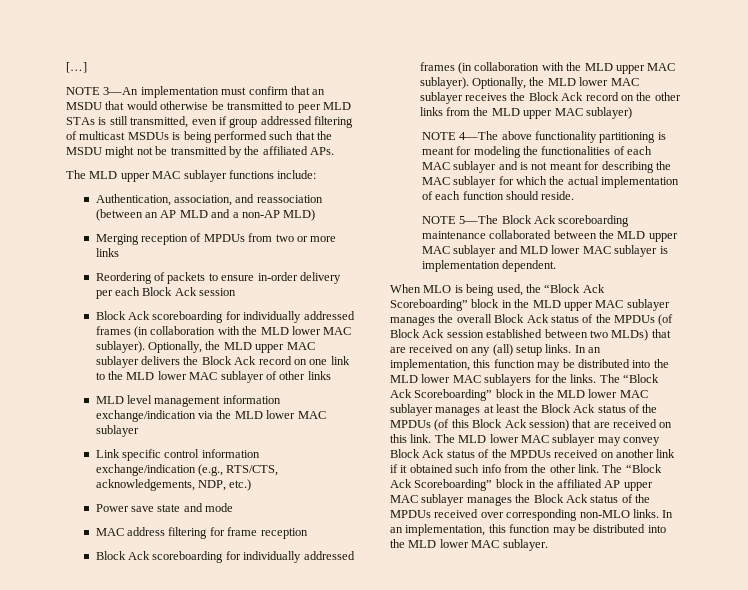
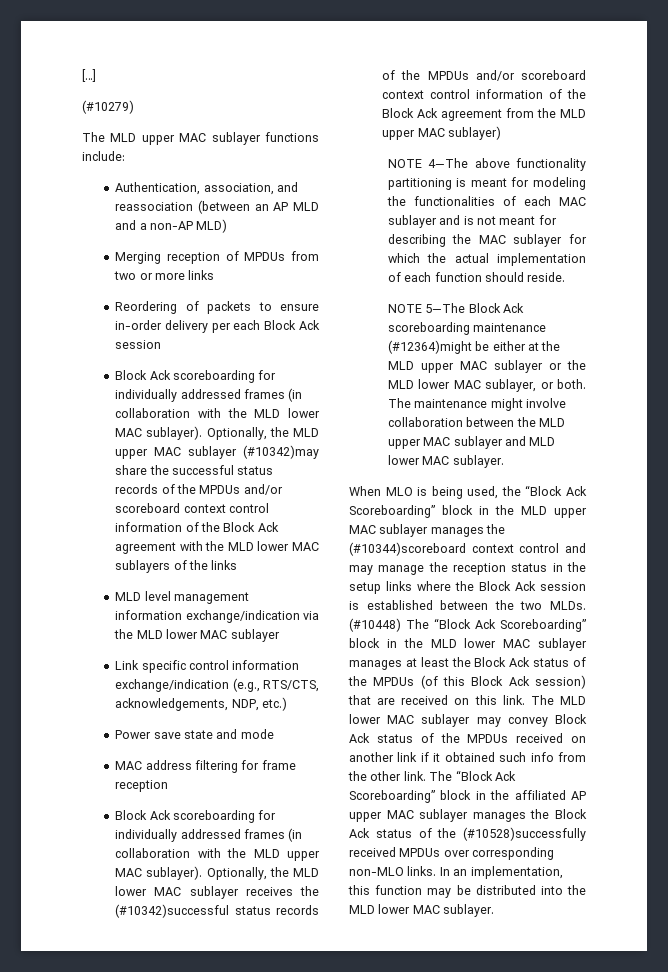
- NOTE 3—An implementation must confirm that an MSDU that would otherwise be transmitted to peer MLD STAs is still transmitted, even if group addressed filtering of multicast MSDUs is being performed such that the MSDU might not be transmitted by the affiliated APs.
+ (#10279)
- Optionally, the MLD upper MAC sublayer delivers the Block Ack record on one link to the MLD lower MAC sublayer of other links
+ Optionally, the MLD upper MAC sublayer (#10342)may share the successful status records of the MPDUs and/or scoreboard context control information of the Block Ack agreement with the MLD lower MAC sublayers of the links
- Optionally, the MLD lower MAC sublayer receives the Block Ack record on the other links from the MLD upper MAC sublayer)
+ Optionally, the MLD lower MAC sublayer receives the (#10342)successful status records of the MPDUs and/or scoreboard context control information of the Block Ack agreement from the MLD upper MAC sublayer)
- NOTE 5—The Block Ack scoreboarding maintenance collaborated between the MLD upper MAC sublayer and MLD lower MAC sublayer is implementation dependent.
+ NOTE 5—The Block Ack scoreboarding maintenance (#12364)might be either at the MLD upper MAC sublayer or the MLD lower MAC sublayer, or both. The maintenance might involve collaboration between the MLD upper MAC sublayer and MLD lower MAC sublayer.
- When MLO is being used, the “Block Ack Scoreboarding” block in the MLD upper MAC sublayer manages the overall Block Ack status of the MPDUs (of Block Ack session established between two MLDs) that are received on any (all) setup links. In an implementation, this function may be distributed into the MLD lower MAC sublayers for the links. The “Block Ack Scoreboarding” block in the MLD lower MAC sublayer manages at least the Block Ack status of the MPDUs (of this Block Ack session) that are received on this link.
+ When MLO is being used, the “Block Ack Scoreboarding” block in the MLD upper MAC sublayer manages the (#10344)scoreboard context control and may manage the reception status in the setup links where the Block Ack session is established between the two MLDs. (#10448) The “Block Ack Scoreboarding” block in the MLD lower MAC sublayer manages at least the Block Ack status of the MPDUs (of this Block Ack session) that are received on this link.
- The “Block Ack Scoreboarding” block in the affiliated AP upper MAC sublayer manages the Block Ack status of the MPDUs received over corresponding non-MLO links.
+ The “Block Ack Scoreboarding” block in the affiliated AP upper MAC sublayer manages the Block Ack status of the (#10528)successfully received MPDUs over corresponding non-MLO links.

